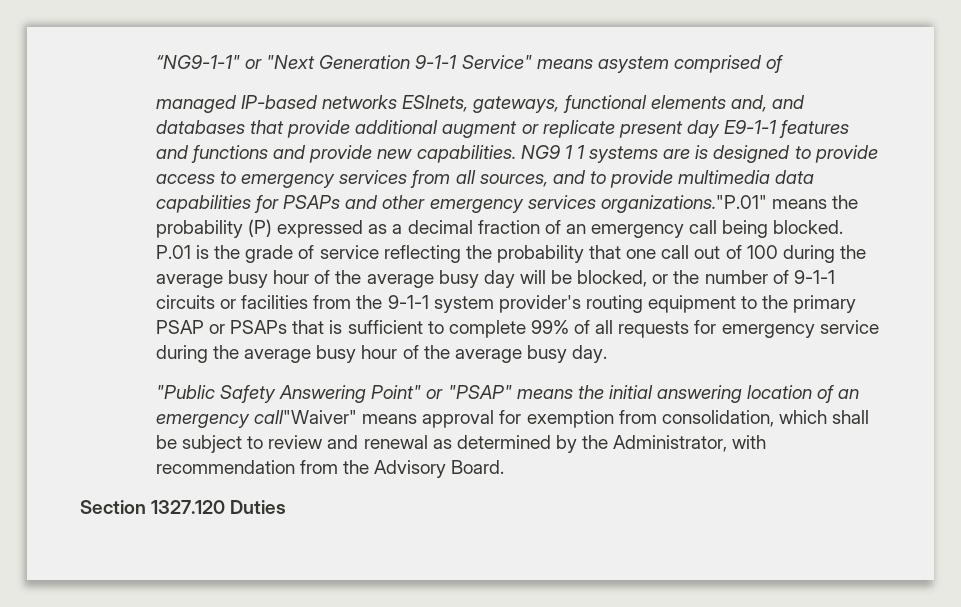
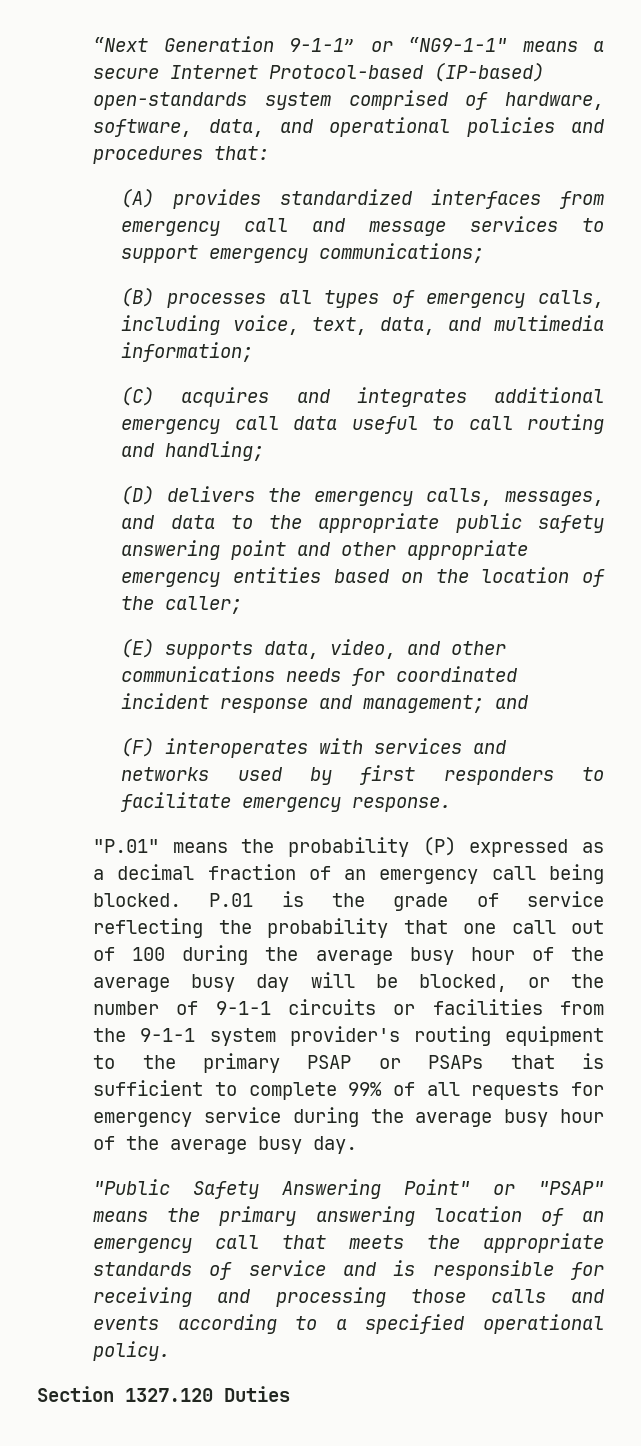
- “NG9-1-1" or "Next Generation 9-1-1 Service" means asystem comprised of
- managed IP-based networks ESInets, gateways, functional elements and, and databases that provide additional augment or replicate present day E9-1-1 features and functions and provide new capabilities. NG9 1 1 systems are is designed to provide access to emergency services from all sources, and to provide multimedia data capabilities for PSAPs and other emergency services organizations."P.01" means the probability (P) expressed as a decimal fraction of an emergency call being blocked.
+ “Next Generation 9-1-1” or “NG9-1-1" means a secure Internet Protocol-based (IP-based) open-standards system comprised of hardware, software, data, and operational policies and procedures that:
+ (A) provides standardized interfaces from emergency call and message services to support emergency communications;
+ (B) processes all types of emergency calls, including voice, text, data, and multimedia information;
+ (C) acquires and integrates additional emergency call data useful to call routing and handling;
+ (D) delivers the emergency calls, messages, and data to the appropriate public safety answering point and other appropriate emergency entities based on the location of the caller;
+ (E) supports data, video, and other communications needs for coordinated incident response and management; and
+ (F) interoperates with services and networks used by first responders to facilitate emergency response.
+ "P.01" means the probability (P) expressed as a decimal fraction of an emergency call being blocked.
- "Public Safety Answering Point" or "PSAP" means the initial answering location of an emergency call"Waiver" means approval for exemption from consolidation, which shall be subject to review and renewal as determined by the Administrator, with recommendation from the Advisory Board.
+ "Public Safety Answering Point" or "PSAP" means the primary answering location of an emergency call that meets the appropriate standards of service and is responsible for receiving and processing those calls and events according to a specified operational policy.

